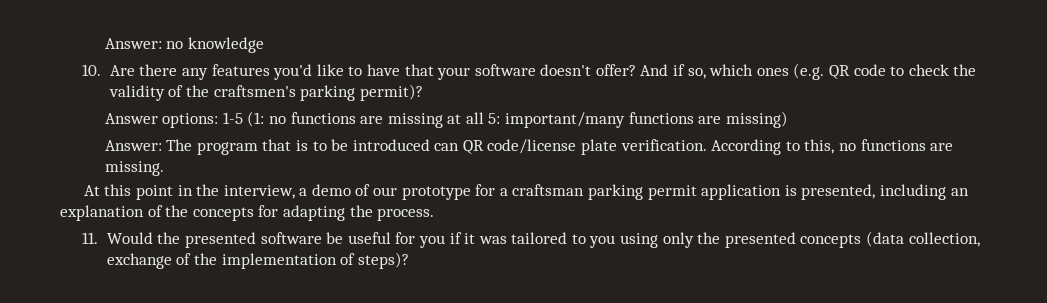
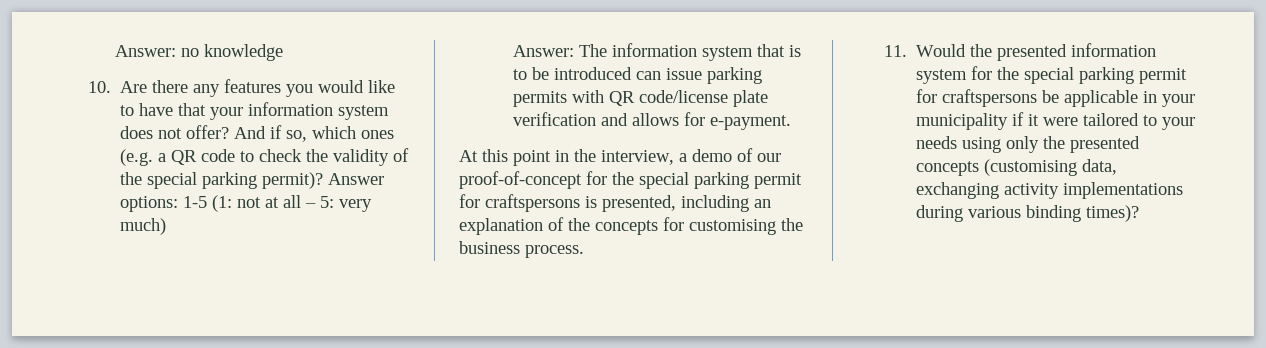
- 10. Are there any features you'd like to have that your software doesn't offer?
+ 10. Are there any features you would like to have that your information system does not offer?
- And if so, which ones (e.g. QR code to check the validity of the craftsmen's parking permit)?
- Answer options: 1-5 (1: no functions are missing at all 5: important/many functions are missing)
+ And if so, which ones (e.g. a QR code to check the validity of the special parking permit)? Answer options: 1-5 (1: not at all – 5: very much)
- Answer: The program that is to be introduced can QR code/license plate verification. According to this, no functions are missing.
+ Answer: The information system that is to be introduced can issue parking permits with QR code/license plate verification and allows for e-payment.
- At this point in the interview, a demo of our prototype for a craftsman parking permit application is presented, including an explanation of the concepts for adapting the process.
+ At this point in the interview, a demo of our proof-of-concept for the special parking permit for craftspersons is presented, including an explanation of the concepts for customising the business process.
- 11. Would the presented software be useful for you if it was tailored to you using only the presented concepts (data collection, exchange of the implementation of steps)?
+ 11. Would the presented information system for the special parking permit for craftspersons be applicable in your municipality if it were tailored to your needs using only the presented concepts (customising data, exchanging activity implementations during various binding times)?

